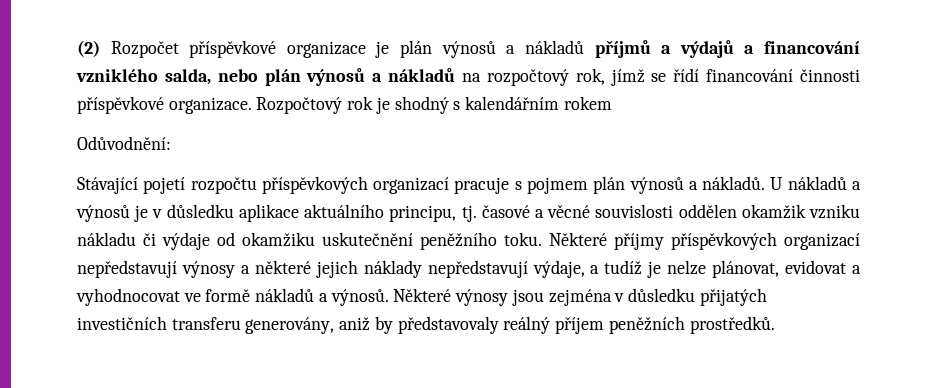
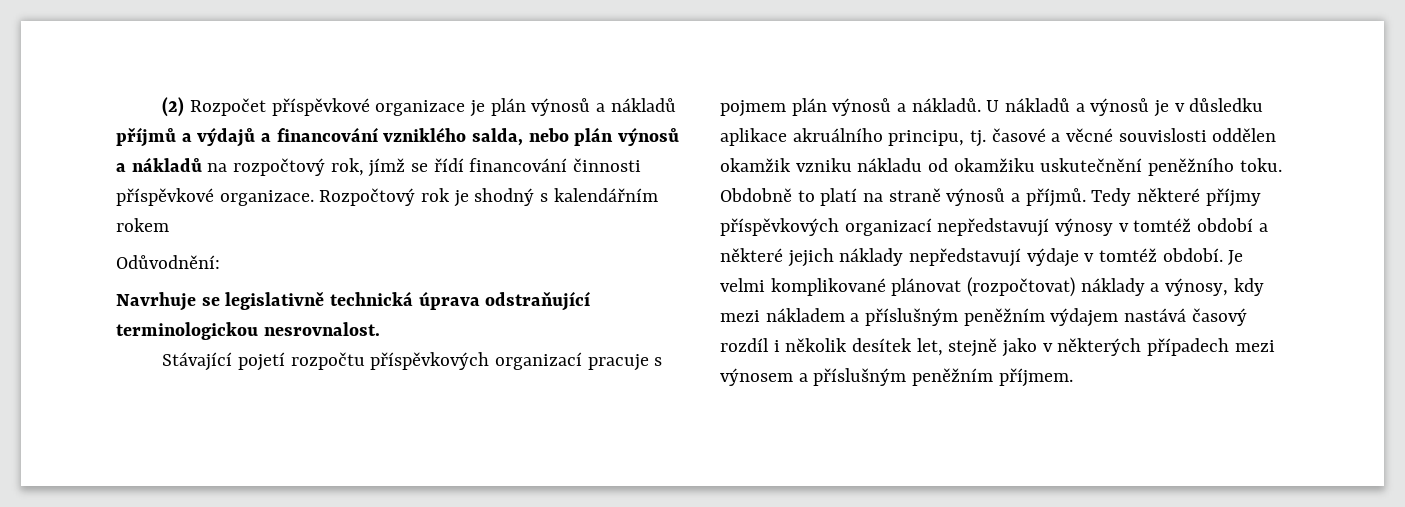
+ Navrhuje se legislativně technická úprava odstraňující terminologickou nesrovnalost.
- U nákladů a výnosů je v důsledku aplikace aktuálního principu, tj. časové a věcné souvislosti oddělen okamžik vzniku nákladu či výdaje od okamžiku uskutečnění peněžního toku.
+ U nákladů a výnosů je v důsledku aplikace akruálního principu, tj. časové a věcné souvislosti oddělen okamžik vzniku nákladu od okamžiku uskutečnění peněžního toku.
- Některé příjmy příspěvkových organizací nepředstavují výnosy a některé jejich náklady nepředstavují výdaje, a tudíž je nelze plánovat, evidovat a vyhodnocovat ve formě nákladů a výnosů. Některé výnosy jsou zejména v důsledku přijatých investičních transferu generovány, aniž by představovaly reálný příjem peněžních prostředků.
+ Obdobně to platí na straně výnosů a příjmů. Tedy některé příjmy příspěvkových organizací nepředstavují výnosy v tomtéž období a některé jejich náklady nepředstavují výdaje v tomtéž období. Je velmi komplikované plánovat (rozpočtovat) náklady a výnosy, kdy mezi nákladem a příslušným peněžním výdajem nastává časový rozdíl i několik desítek let, stejně jako v některých případech mezi výnosem a příslušným peněžním příjmem.

